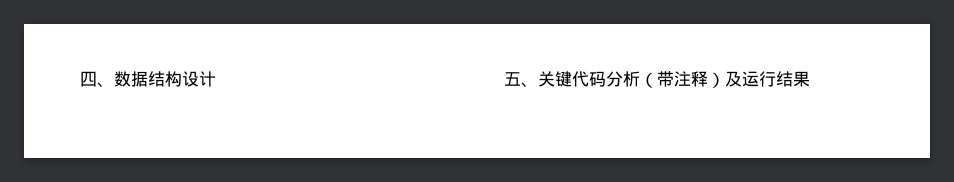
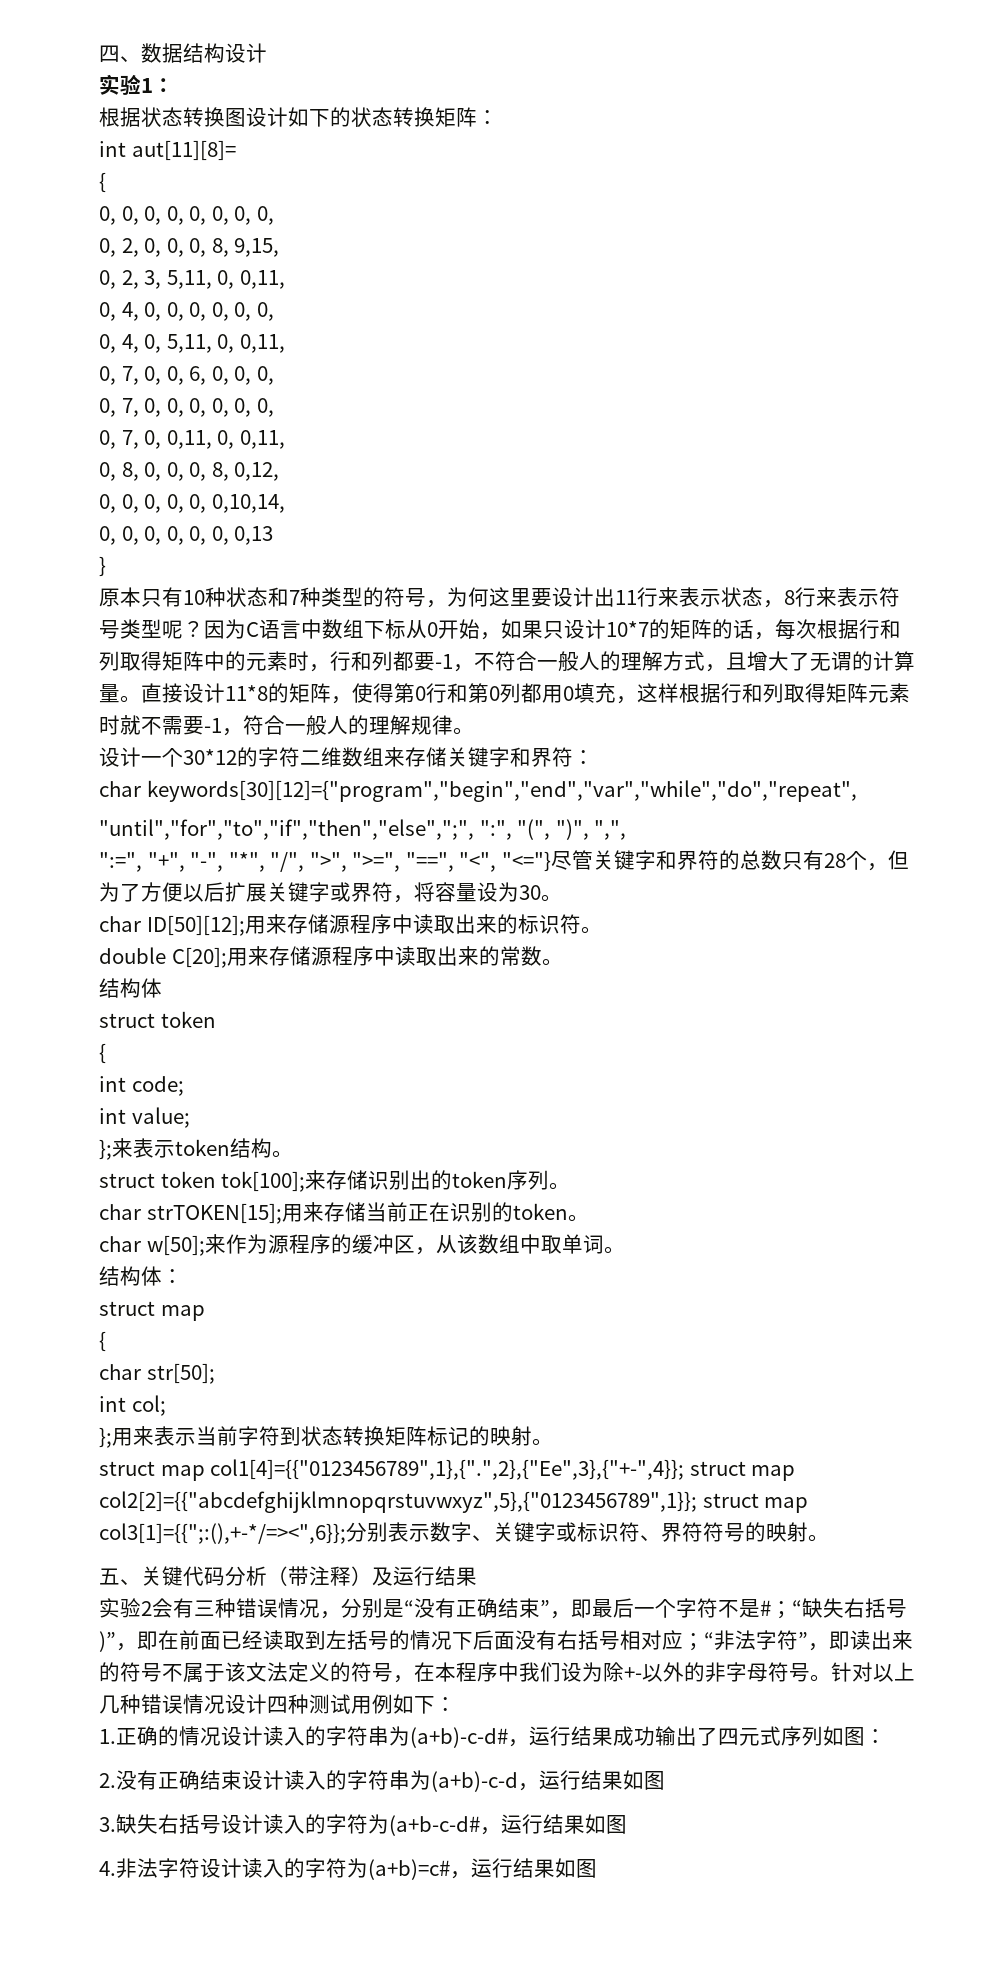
+ 实验1：
+ 根据状态转换图设计如下的状态转换矩阵：
+ int aut[11][8]=
+ {
+ 0, 0, 0, 0, 0, 0, 0, 0,
+ 0, 2, 0, 0, 0, 8, 9,15,
+ 0, 2, 3, 5,11, 0, 0,11,
+ 0, 4, 0, 0, 0, 0, 0, 0,
+ 0, 4, 0, 5,11, 0, 0,11,
+ 0, 7, 0, 0, 6, 0, 0, 0,
+ 0, 7, 0, 0, 0, 0, 0, 0,
+ 0, 7, 0, 0,11, 0, 0,11,
+ 0, 8, 0, 0, 0, 8, 0,12,
+ 0, 0, 0, 0, 0, 0,10,14,
+ 0, 0, 0, 0, 0, 0, 0,13
+ }
+ 原本只有10种状态和7种类型的符号，为何这里要设计出11行来表示状态，8行来表示符号类型呢？因为C语言中数组下标从0开始，如果只设计10*7的矩阵的话，每次根据行和列取得矩阵中的元素时，行和列都要-1，不符合一般人的理解方式，且增大了无谓的计算量。直接设计11*8的矩阵，使得第0行和第0列都用0填充，这样根据行和列取得矩阵元素时就不需要-1，符合一般人的理解规律。
+ 设计一个30*12的字符二维数组来存储关键字和界符：
+ char keywords[30][12]={"program","begin","end","var","while","do","repeat",
+ "until","for","to","if","then","else",";", ":", "(", ")", ",",
+ ":=", "+", "-", "*", "/", ">", ">=", "==", "<", "<="}尽管关键字和界符的总数只有28个，但为了方便以后扩展关键字或界符，将容量设为30。
+ char ID[50][12];用来存储源程序中读取出来的标识符。
+ double C[20];用来存储源程序中读取出来的常数。
+ 结构体
+ struct token
+ {
+ int code;
+ int value;
+ };来表示token结构。
+ struct token tok[100];来存储识别出的token序列。
+ char strTOKEN[15];用来存储当前正在识别的token。
+ char w[50];来作为源程序的缓冲区，从该数组中取单词。
+ 结构体：
+ struct map
+ {
+ char str[50];
+ int col;
+ };用来表示当前字符到状态转换矩阵标记的映射。
+ struct map col1[4]={{"0123456789",1},{".",2},{"Ee",3},{"+-",4}}; struct map col2[2]={{"abcdefghijklmnopqrstuvwxyz",5},{"0123456789",1}}; struct map col3[1]={{";:(),+-*/=><",6}};分别表示数字、关键字或标识符、界符符号的映射。
+ 实验2会有三种错误情况，分别是“没有正确结束”，即最后一个字符不是#；“缺失右括号)”，即在前面已经读取到左括号的情况下后面没有右括号相对应；“非法字符”，即读出来的符号不属于该文法定义的符号，在本程序中我们设为除+-以外的非字母符号。针对以上几种错误情况设计四种测试用例如下：
+ 1.正确的情况设计读入的字符串为(a+b)-c-d#，运行结果成功输出了四元式序列如图：
+ 2.没有正确结束设计读入的字符串为(a+b)-c-d，运行结果如图
+ 3.缺失右括号设计读入的字符为(a+b-c-d#，运行结果如图
+ 4.非法字符设计读入的字符为(a+b)=c#，运行结果如图

